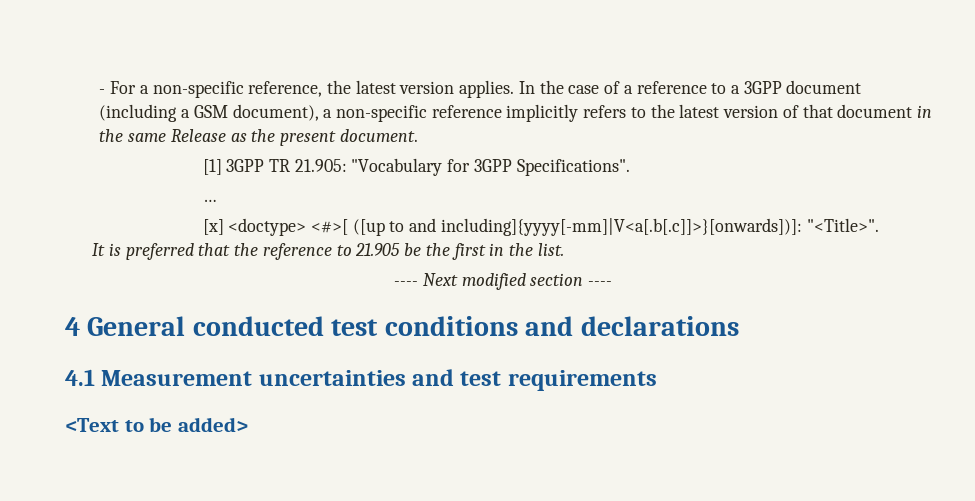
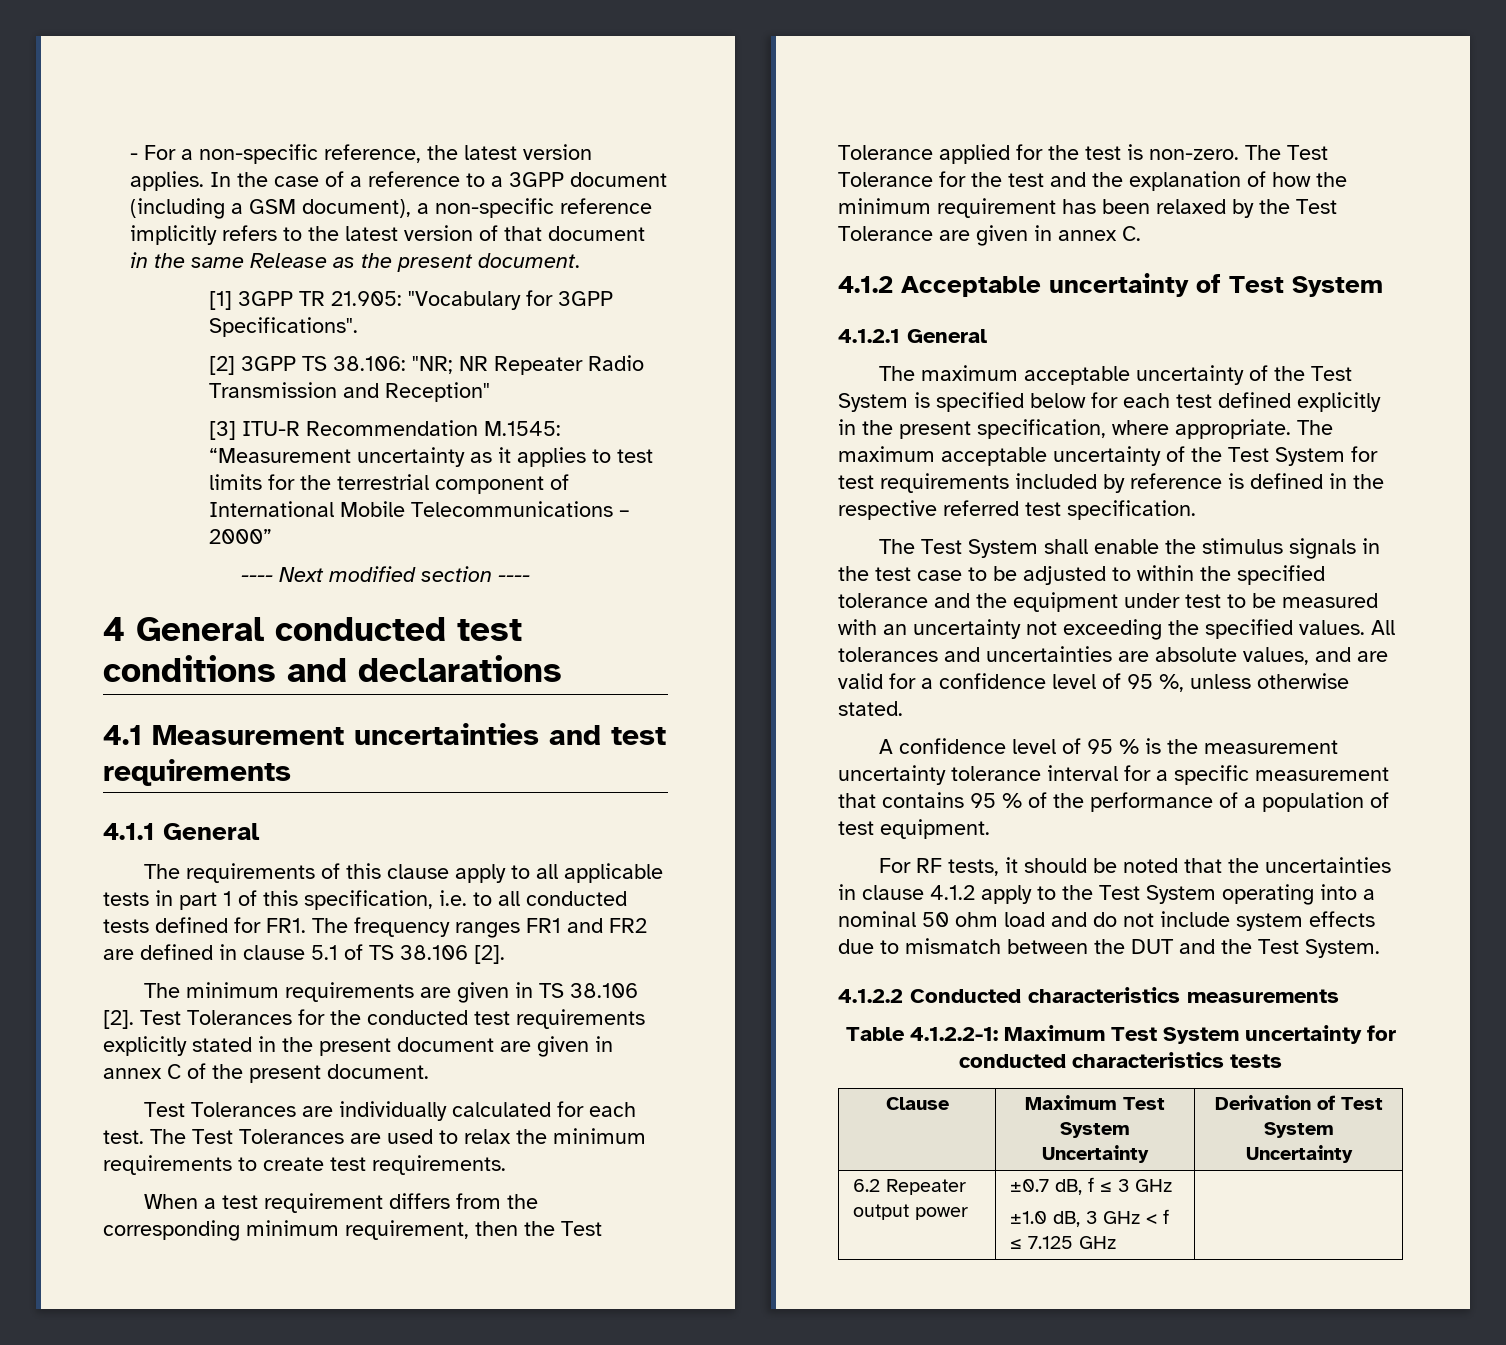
- …
- [x] <doctype> <#>[ ([up to and including]{yyyy[-mm]|V<a[.b[.c]]>}[onwards])]: "<Title>".
- It is preferred that the reference to 21.905 be the first in the list.
+ [2] 3GPP TS 38.106: "NR; NR Repeater Radio Transmission and Reception"
+ [3] ITU-R Recommendation M.1545: “Measurement uncertainty as it applies to test limits for the terrestrial component of International Mobile Telecommunications – 2000”
- <Text to be added>
+ 4.1.1 General
+ The requirements of this clause apply to all applicable tests in part 1 of this specification, i.e. to all conducted tests defined for FR1. The frequency ranges FR1 and FR2 are defined in clause 5.1 of TS 38.106 [2].
+ The minimum requirements are given in TS 38.106 [2]. Test Tolerances for the conducted test requirements explicitly stated in the present document are given in annex C of the present document.
+ Test Tolerances are individually calculated for each test. The Test Tolerances are used to relax the minimum requirements to create test requirements.
+ When a test requirement differs from the corresponding minimum requirement, then the Test Tolerance applied for the test is non-zero. The Test Tolerance for the test and the explanation of how the minimum requirement has been relaxed by the Test Tolerance are given in annex C.
+ 4.1.2 Acceptable uncertainty of Test System
+ 4.1.2.1 General
+ The maximum acceptable uncertainty of the Test System is specified below for each test defined explicitly in the present specification, where appropriate. The maximum acceptable uncertainty of the Test System for test requirements included by reference is defined in the respective referred test specification.
+ The Test System shall enable the stimulus signals in the test case to be adjusted to within the specified tolerance and the equipment under test to be measured with an uncertainty not exceeding the specified values. All tolerances and uncertainties are absolute values, and are valid for a confidence level of 95 %, unless otherwise stated.
+ A confidence level of 95 % is the measurement uncertainty tolerance interval for a specific measurement that contains 95 % of the performance of a population of test equipment.
+ For RF tests, it should be noted that the uncertainties in clause 4.1.2 apply to the Test System operating into a nominal 50 ohm load and do not include system effects due to mismatch between the DUT and the Test System.
+ 4.1.2.2 Conducted characteristics measurements
+ Table 4.1.2.2-1: Maximum Test System uncertainty for conducted characteristics tests
+ Clause | Maximum Test System Uncertainty | Derivation of Test System Uncertainty
+ 6.2 Repeater output power | ±0.7 dB, f ≤ 3 GHz
+ ±1.0 dB, 3 GHz < f ≤ 7.125 GHz |

